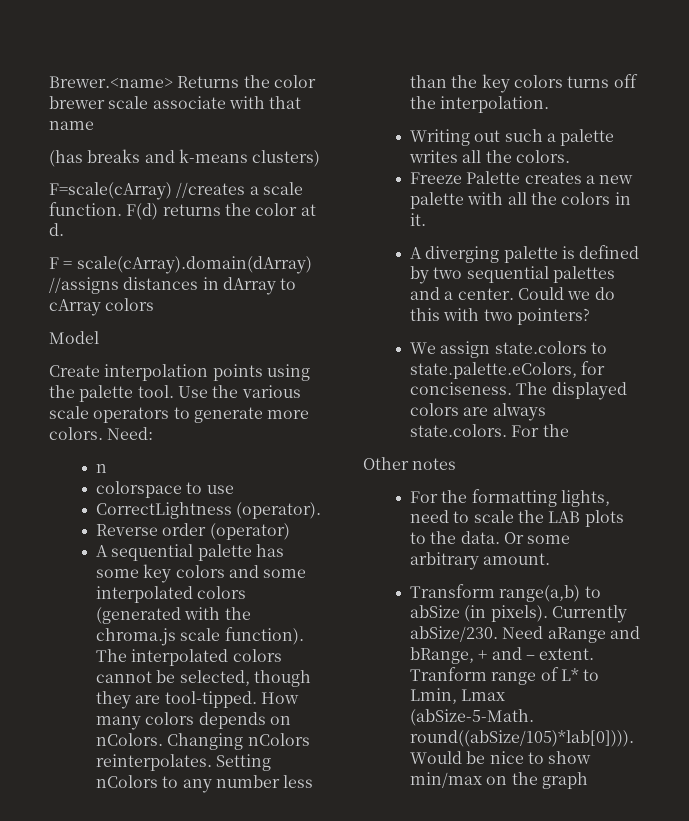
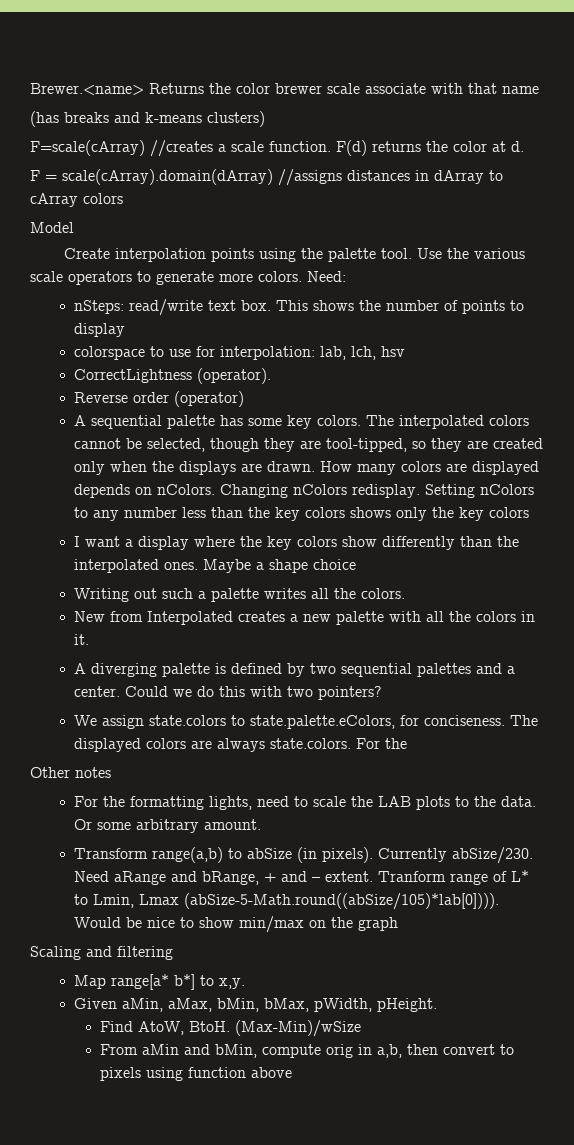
- n
- colorspace to use
+ nSteps: read/write text box. This shows the number of points to display
+ colorspace to use for interpolation: lab, lch, hsv
- A sequential palette has some key colors and some interpolated colors (generated with the chroma.js scale function).
+ A sequential palette has some key colors.
- The interpolated colors cannot be selected, though they are tool-tipped.
+ The interpolated colors cannot be selected, though they are tool-tipped, so they are created only when the displays are drawn.
- How many colors depends on nColors.
+ How many colors are displayed depends on nColors.
- Changing nColors reinterpolates.
+ Changing nColors redisplay.
- Setting nColors to any number less than the key colors turns off the interpolation.
+ Setting nColors to any number less than the key colors shows only the key colors
+ I want a display where the key colors show differently than the interpolated ones. Maybe a shape choice
- Freeze Palette creates a new palette with all the colors in it.
+ New from Interpolated creates a new palette with all the colors in it.
+ Scaling and filtering
+ Map range[a* b*] to x,y.
+ Given aMin, aMax, bMin, bMax, pWidth, pHeight.
+ Find AtoW, BtoH. (Max-Min)/wSize
+ From aMin and bMin, compute orig in a,b, then convert to pixels using function above

